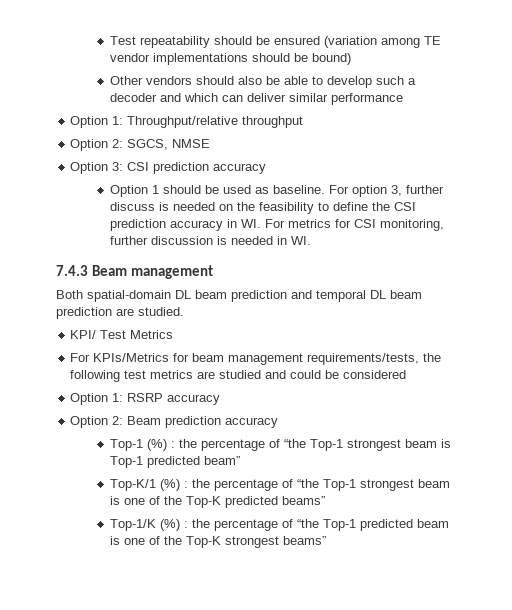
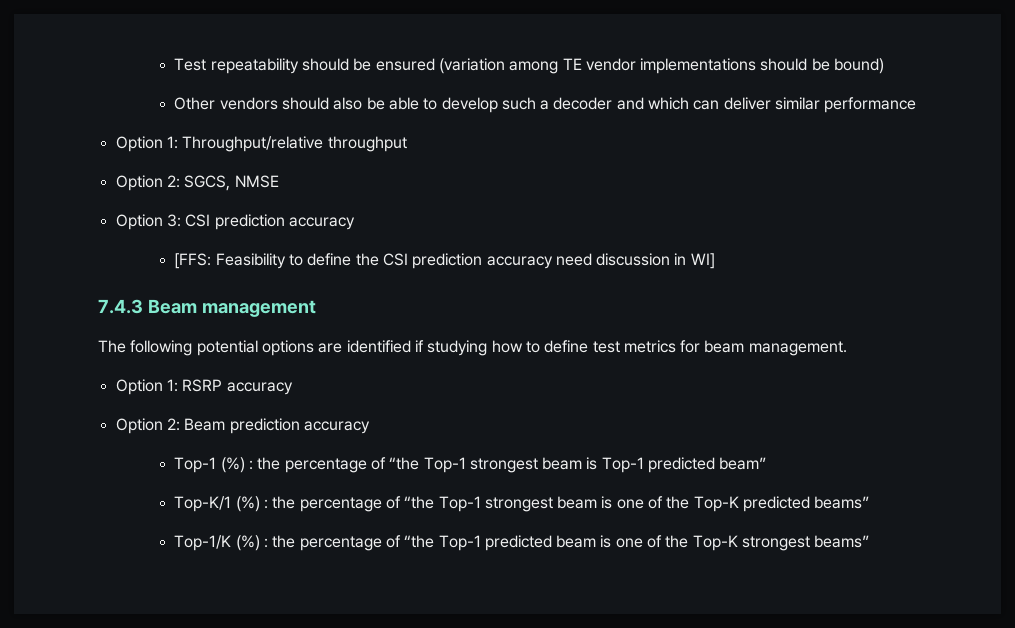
- Option 1 should be used as baseline. For option 3, further discuss is needed on the feasibility to define the CSI prediction accuracy in WI. For metrics for CSI monitoring, further discussion is needed in WI.
+ [FFS: Feasibility to define the CSI prediction accuracy need discussion in WI]
  7.4.3 Beam management
- Both spatial-domain DL beam prediction and temporal DL beam prediction are studied.
- KPI/ Test Metrics
- For KPIs/Metrics for beam management requirements/tests, the following test metrics are studied and could be considered
+ The following potential options are identified if studying how to define test metrics for beam management.

